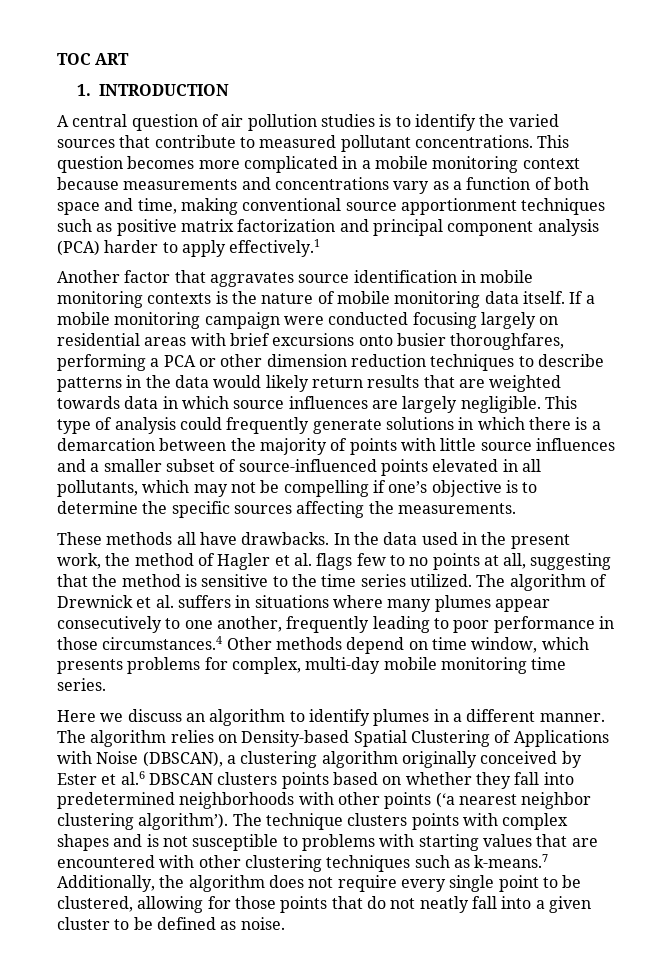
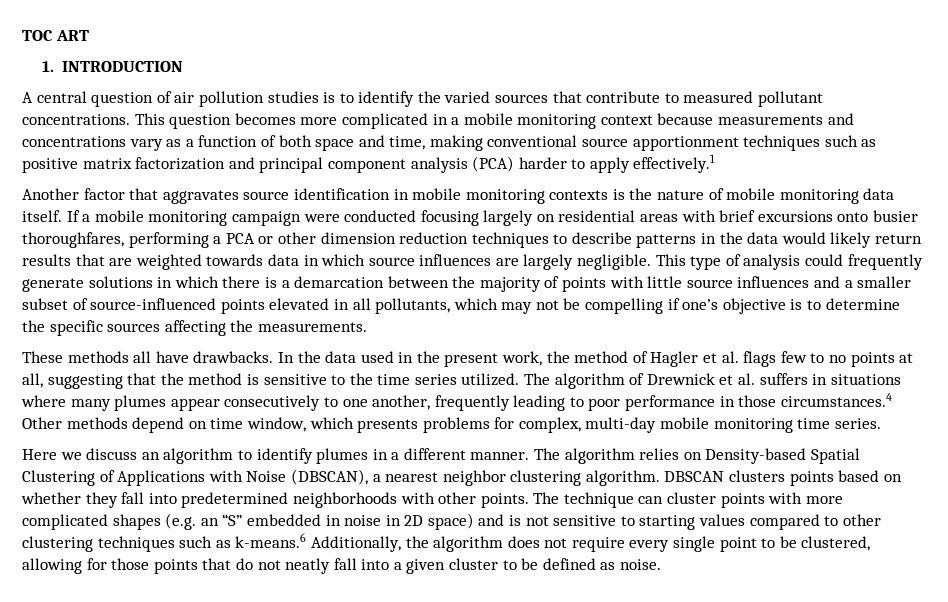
- The algorithm relies on Density-based Spatial Clustering of Applications with Noise (DBSCAN), a clustering algorithm originally conceived by Ester et al.6 DBSCAN clusters points based on whether they fall into predetermined neighborhoods with other points (‘a nearest neighbor clustering algorithm’). The technique clusters points with complex shapes and is not susceptible to problems with starting values that are encountered with other clustering techniques such as k-means.7 Additionally, the algorithm does not require every single point to be clustered, allowing for those points that do not neatly fall into a given cluster to be defined as noise.
+ The algorithm relies on Density-based Spatial Clustering of Applications with Noise (DBSCAN), a nearest neighbor clustering algorithm. DBSCAN clusters points based on whether they fall into predetermined neighborhoods with other points. The technique can cluster points with more complicated shapes (e.g. an “S” embedded in noise in 2D space) and is not sensitive to starting values compared to other clustering techniques such as k-means.6 Additionally, the algorithm does not require every single point to be clustered, allowing for those points that do not neatly fall into a given cluster to be defined as noise.

